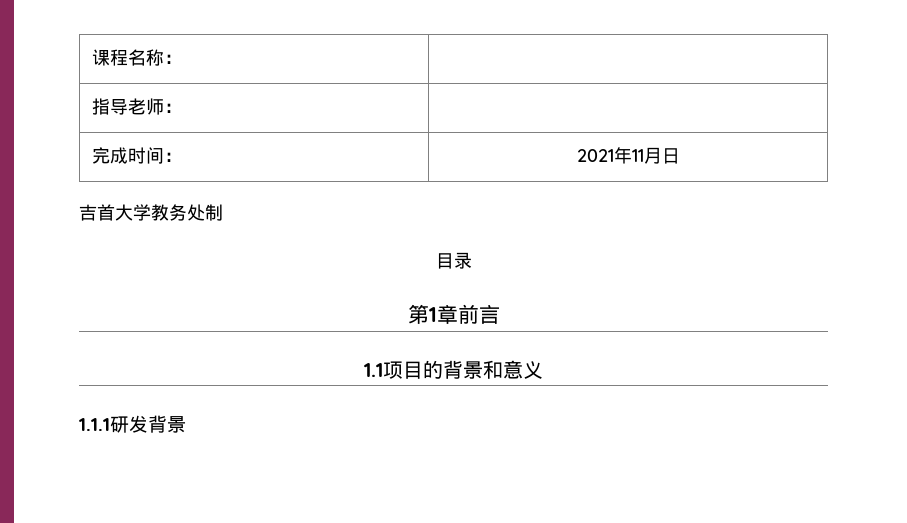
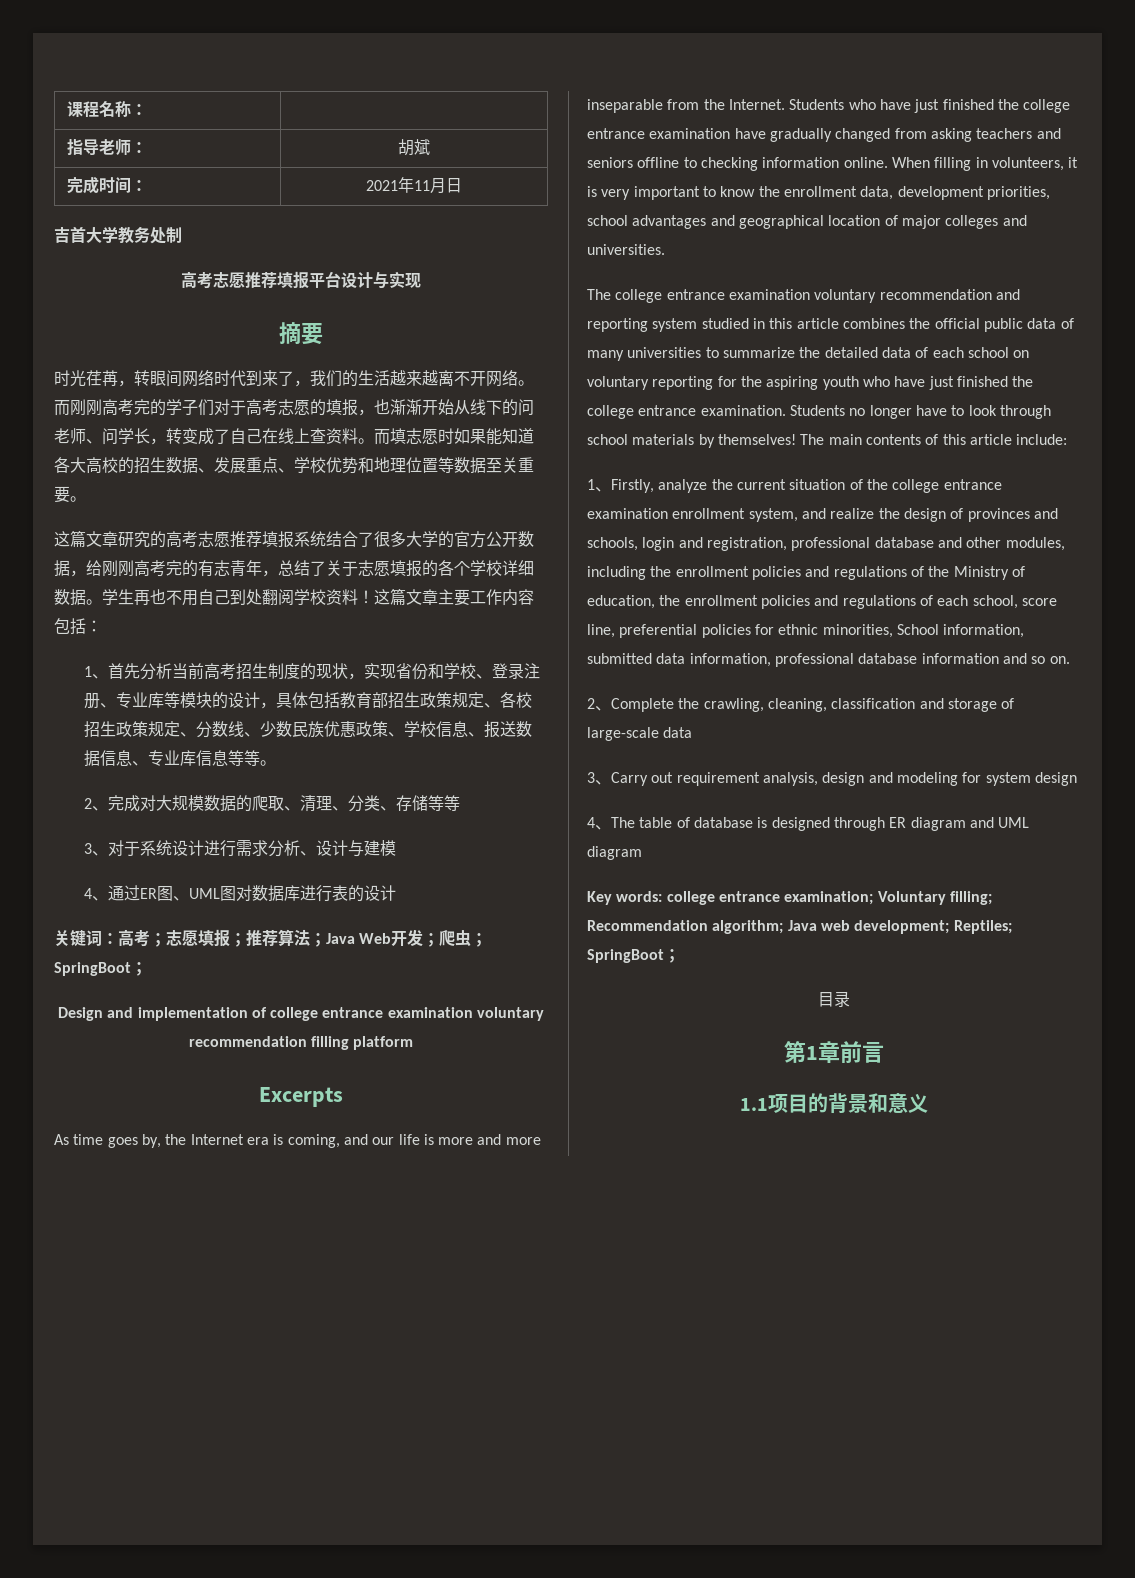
- 指导老师： |
+ 指导老师： | 胡斌
+ 高考志愿推荐填报平台设计与实现
+ 摘要
+ 时光荏苒，转眼间网络时代到来了，我们的生活越来越离不开网络。而刚刚高考完的学子们对于高考志愿的填报，也渐渐开始从线下的问老师、问学长，转变成了自己在线上查资料。而填志愿时如果能知道各大高校的招生数据、发展重点、学校优势和地理位置等数据至关重要。
+ 这篇文章研究的高考志愿推荐填报系统结合了很多大学的官方公开数据，给刚刚高考完的有志青年，总结了关于志愿填报的各个学校详细数据。学生再也不用自己到处翻阅学校资料！这篇文章主要工作内容包括：
+ 1、首先分析当前高考招生制度的现状，实现省份和学校、登录注册、专业库等模块的设计，具体包括教育部招生政策规定、各校招生政策规定、分数线、少数民族优惠政策、学校信息、报送数据信息、专业库信息等等。
+ 2、完成对大规模数据的爬取、清理、分类、存储等等
+ 3、对于系统设计进行需求分析、设计与建模
+ 4、通过ER图、UML图对数据库进行表的设计
+ 关键词：高考；志愿填报；推荐算法；Java Web开发；爬虫；SpringBoot；
+ Design and implementation of college entrance examination voluntary recommendation filling platform
+ Excerpts
+ As time goes by, the Internet era is coming, and our life is more and more inseparable from the Internet. Students who have just finished the college entrance examination have gradually changed from asking teachers and seniors offline to checking information online. When filling in volunteers, it is very important to know the enrollment data, development priorities, school advantages and geographical location of major colleges and universities.
+ The college entrance examination voluntary recommendation and reporting system studied in this article combines the official public data of many universities to summarize the detailed data of each school on voluntary reporting for the aspiring youth who have just finished the college entrance examination. Students no longer have to look through school materials by themselves! The main contents of this article include:
+ 1、Firstly, analyze the current situation of the college entrance examination enrollment system, and realize the design of provinces and schools, login and registration, professional database and other modules, including the enrollment policies and regulations of the Ministry of education, the enrollment policies and regulations of each school, score line, preferential policies for ethnic minorities, School information, submitted data information, professional database information and so on.
+ 2、Complete the crawling, cleaning, classification and storage of large-scale data
+ 3、Carry out requirement analysis, design and modeling for system design
+ 4、The table of database is designed through ER diagram and UML diagram
+ Key words: college entrance examination; Voluntary filling; Recommendation algorithm; Java web development; Reptiles; SpringBoot；
- 1.1.1研发背景

